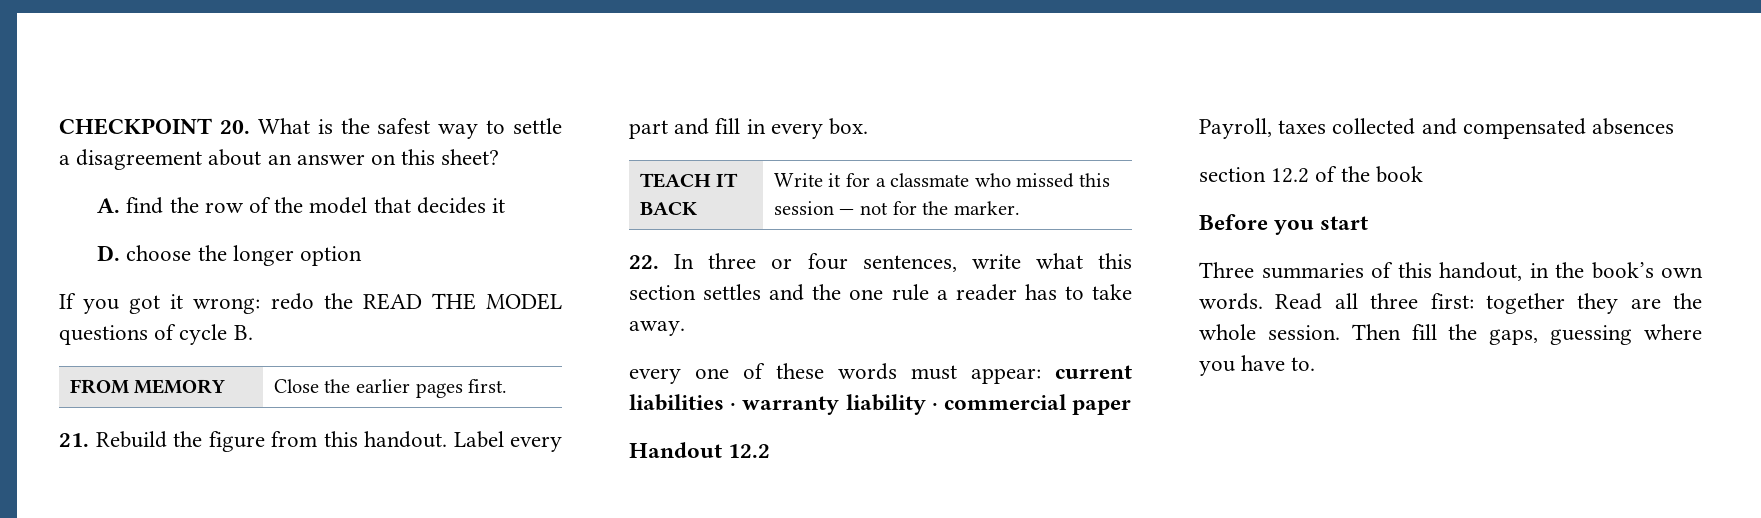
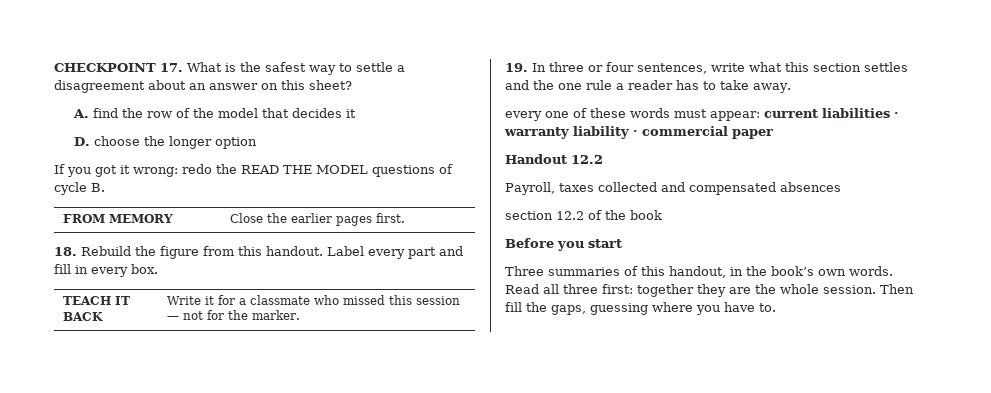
- CHECKPOINT 20. What is the safest way to settle a disagreement about an answer on this sheet?
+ CHECKPOINT 17. What is the safest way to settle a disagreement about an answer on this sheet?
- 21. Rebuild the figure from this handout.
+ 18. Rebuild the figure from this handout.
- 22. In three or four sentences, write what this section settles and the one rule a reader has to take away.
+ 19. In three or four sentences, write what this section settles and the one rule a reader has to take away.

